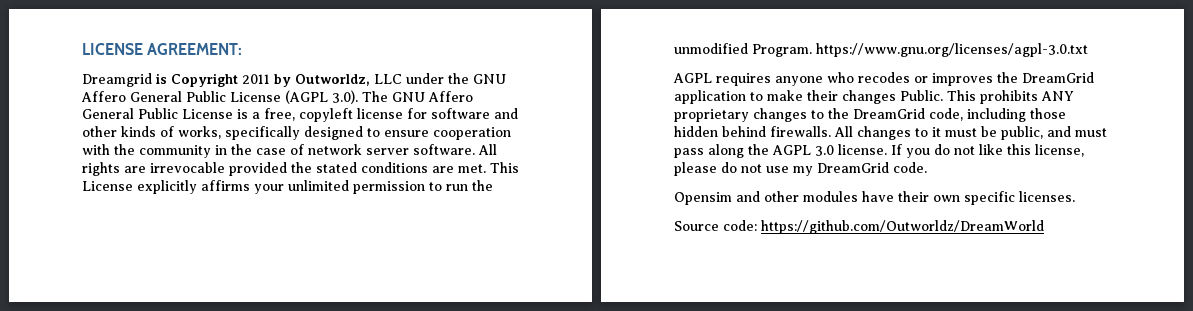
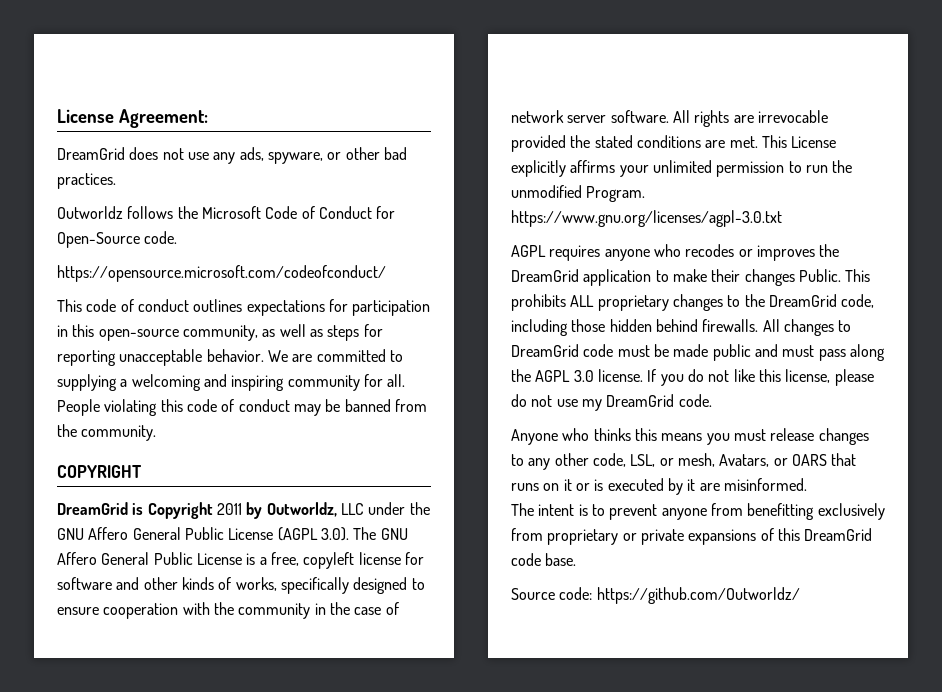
- LICENSE AGREEMENT:
- Dreamgrid is Copyright 2011 by Outworldz, LLC under the GNU Affero General Public License (AGPL 3.0). The GNU Affero General Public License is a free, copyleft license for software and other kinds of works, specifically designed to ensure cooperation with the community in the case of network server software.
+ License Agreement:
+ DreamGrid does not use any ads, spyware, or other bad practices.
+ Outworldz follows the Microsoft Code of Conduct for Open-Source code.
+ https://opensource.microsoft.com/codeofconduct/
+ This code of conduct outlines expectations for participation in this open-source community, as well as steps for reporting unacceptable behavior. We are committed to supplying a welcoming and inspiring community for all. People violating this code of conduct may be banned from the community.
+ COPYRIGHT
+ DreamGrid is Copyright 2011 by Outworldz, LLC under the GNU Affero General Public License (AGPL 3.0). The GNU Affero General Public License is a free, copyleft license for software and other kinds of works, specifically designed to ensure cooperation with the community in the case of network server software.
- This prohibits ANY proprietary changes to the DreamGrid code, including those hidden behind firewalls.
+ This prohibits ALL proprietary changes to the DreamGrid code, including those hidden behind firewalls.
- All changes to it must be public, and must pass along the AGPL 3.0 license.
+ All changes to DreamGrid code must be made public and must pass along the AGPL 3.0 license.
- Opensim and other modules have their own specific licenses.
+ Anyone who thinks this means you must release changes to any other code, LSL, or mesh, Avatars, or OARS that runs on it or is executed by it are misinformed.
+ The intent is to prevent anyone from benefitting exclusively from proprietary or private expansions of this DreamGrid code base.
- Source code: https://github.com/Outworldz/DreamWorld
+ Source code: https://github.com/Outworldz/

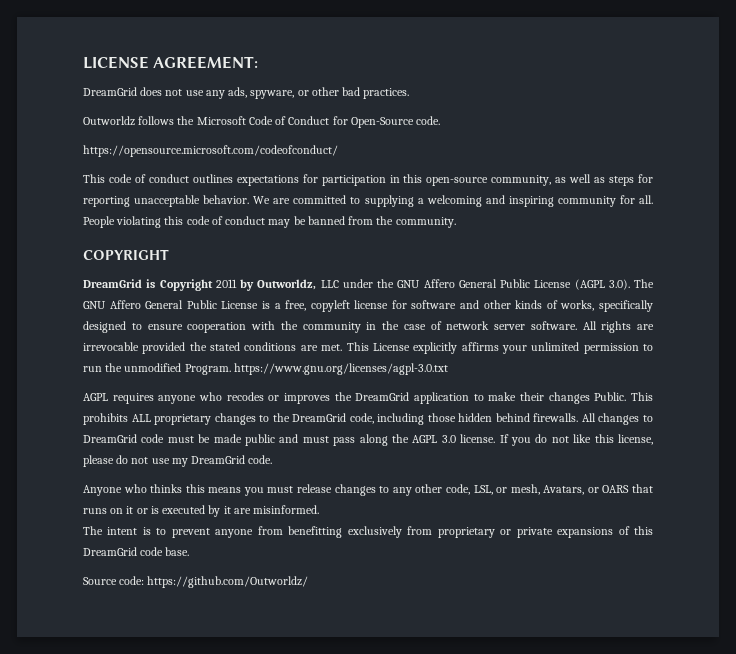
- License Agreement:
+ LICENSE AGREEMENT:

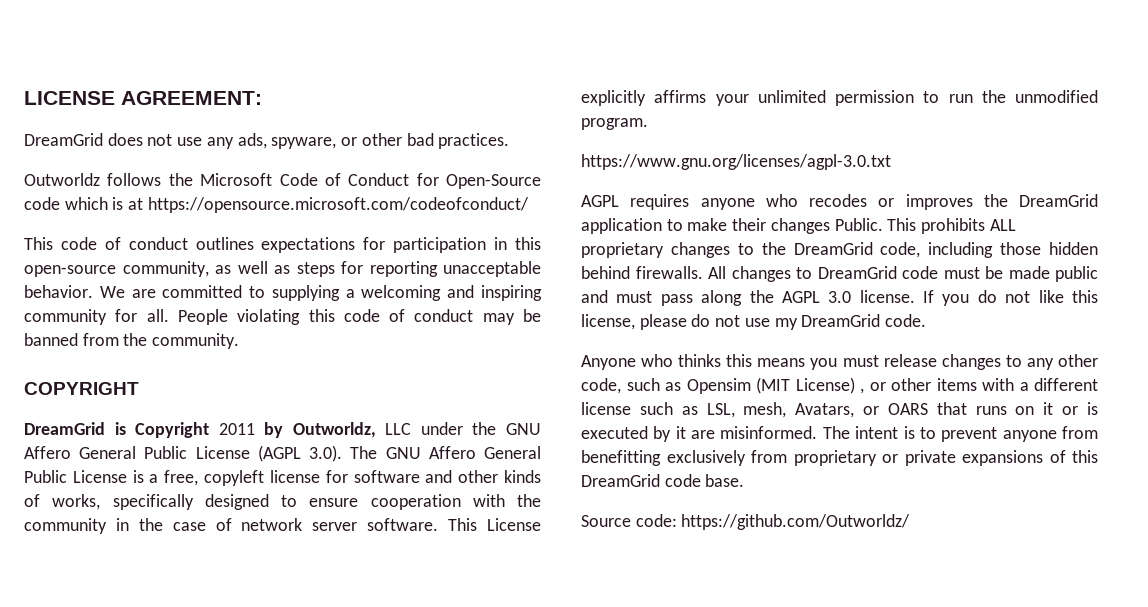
- Outworldz follows the Microsoft Code of Conduct for Open-Source code.
- https://opensource.microsoft.com/codeofconduct/
+ Outworldz follows the Microsoft Code of Conduct for Open-Source code which is at https://opensource.microsoft.com/codeofconduct/
- All rights are irrevocable provided the stated conditions are met.
- This License explicitly affirms your unlimited permission to run the unmodified Program. https://www.gnu.org/licenses/agpl-3.0.txt
+ This License explicitly affirms your unlimited permission to run the unmodified program.
+ https://www.gnu.org/licenses/agpl-3.0.txt
- Anyone who thinks this means you must release changes to any other code, LSL, or mesh, Avatars, or OARS that runs on it or is executed by it are misinformed.
- The intent is to prevent anyone from benefitting exclusively from proprietary or private expansions of this DreamGrid code base.
+ Anyone who thinks this means you must release changes to any other code, such as Opensim (MIT License) , or other items with a different license such as LSL, mesh, Avatars, or OARS that runs on it or is executed by it are misinformed. The intent is to prevent anyone from benefitting exclusively from proprietary or private expansions of this DreamGrid code base.

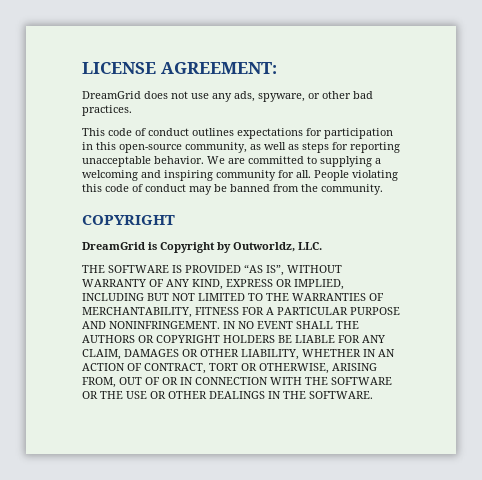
- Outworldz follows the Microsoft Code of Conduct for Open-Source code which is at https://opensource.microsoft.com/codeofconduct/
- DreamGrid is Copyright 2011 by Outworldz, LLC under the GNU Affero General Public License (AGPL 3.0). The GNU Affero General Public License is a free, copyleft license for software and other kinds of works, specifically designed to ensure cooperation with the community in the case of network server software. This License explicitly affirms your unlimited permission to run the unmodified program.
- https://www.gnu.org/licenses/agpl-3.0.txt
- AGPL requires anyone who recodes or improves the DreamGrid application to make their changes Public. This prohibits ALL proprietary changes to the DreamGrid code, including those hidden behind firewalls. All changes to DreamGrid code must be made public and must pass along the AGPL 3.0 license. If you do not like this license, please do not use my DreamGrid code.
- Anyone who thinks this means you must release changes to any other code, such as Opensim (MIT License) , or other items with a different license such as LSL, mesh, Avatars, or OARS that runs on it or is executed by it are misinformed. The intent is to prevent anyone from benefitting exclusively from proprietary or private expansions of this DreamGrid code base.
- Source code: https://github.com/Outworldz/
+ DreamGrid is Copyright by Outworldz, LLC.
+ THE SOFTWARE IS PROVIDED “AS IS”, WITHOUT WARRANTY OF ANY KIND, EXPRESS OR IMPLIED, INCLUDING BUT NOT LIMITED TO THE WARRANTIES OF MERCHANTABILITY, FITNESS FOR A PARTICULAR PURPOSE AND NONINFRINGEMENT. IN NO EVENT SHALL THE AUTHORS OR COPYRIGHT HOLDERS BE LIABLE FOR ANY CLAIM, DAMAGES OR OTHER LIABILITY, WHETHER IN AN ACTION OF CONTRACT, TORT OR OTHERWISE, ARISING FROM, OUT OF OR IN CONNECTION WITH THE SOFTWARE OR THE USE OR OTHER DEALINGS IN THE SOFTWARE.

